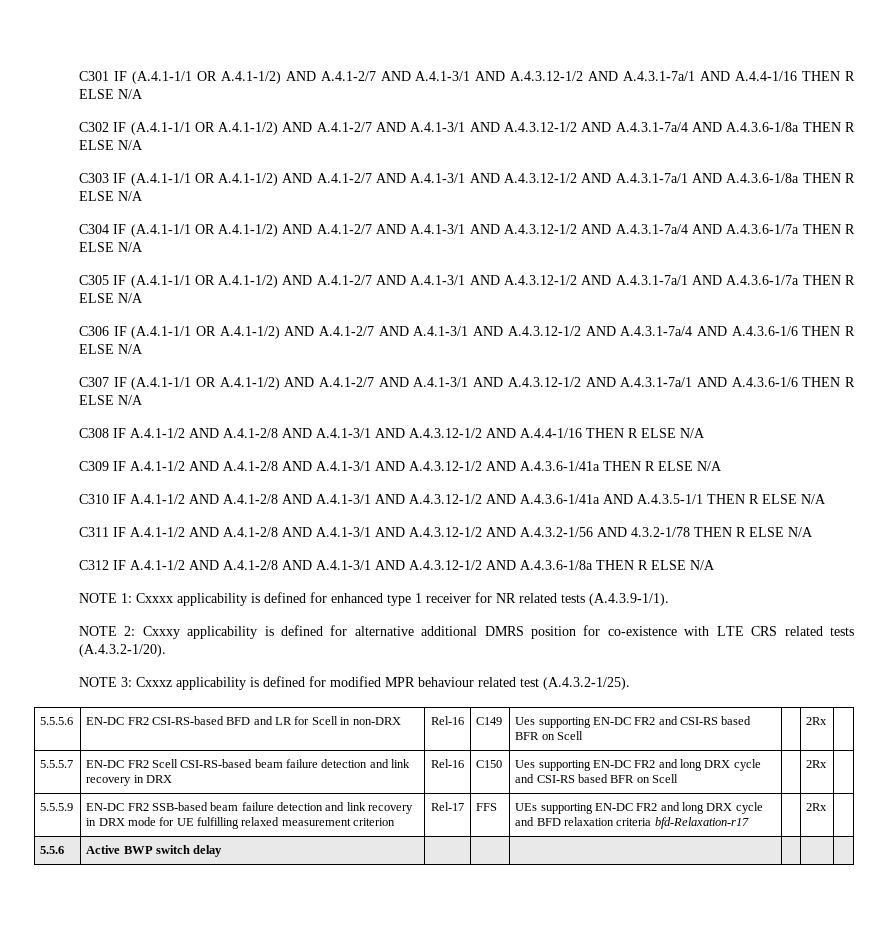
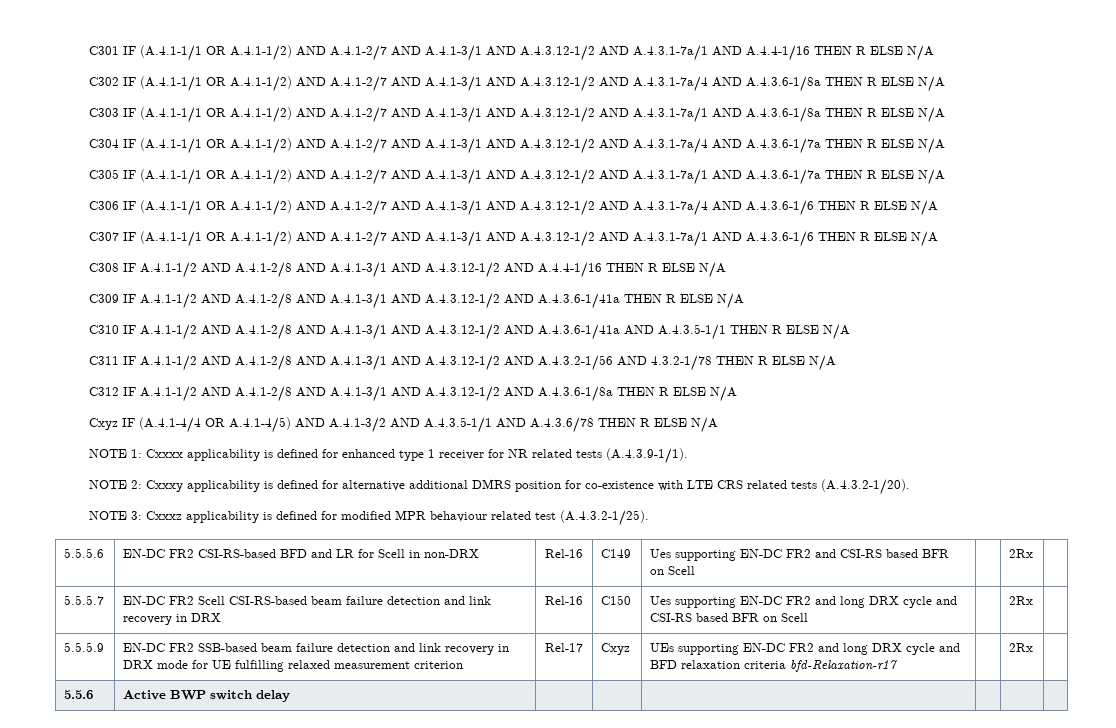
+ Cxyz IF (A.4.1-4/4 OR A.4.1-4/5) AND A.4.1-3/2 AND A.4.3.5-1/1 AND A.4.3.6/78 THEN R ELSE N/A
- 5.5.5.9 | EN-DC FR2 SSB-based beam failure detection and link recovery in DRX mode for UE fulfilling relaxed measurement criterion | Rel-17 | FFS | UEs supporting EN-DC FR2 and long DRX cycle and BFD relaxation criteria bfd-Relaxation-r17 | | 2Rx |
+ 5.5.5.9 | EN-DC FR2 SSB-based beam failure detection and link recovery in DRX mode for UE fulfilling relaxed measurement criterion | Rel-17 | Cxyz | UEs supporting EN-DC FR2 and long DRX cycle and BFD relaxation criteria bfd-Relaxation-r17 | | 2Rx |

